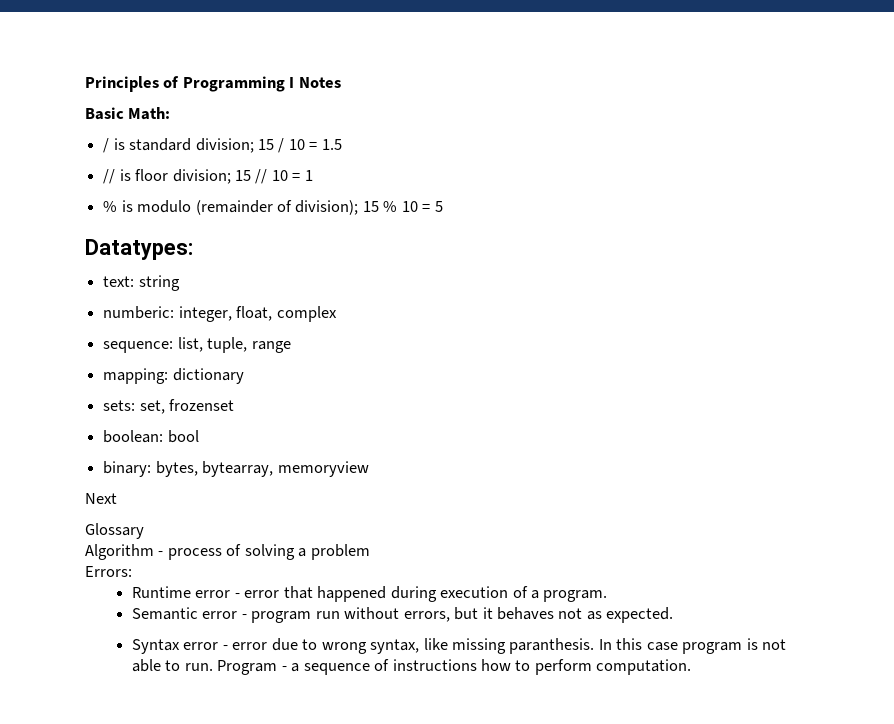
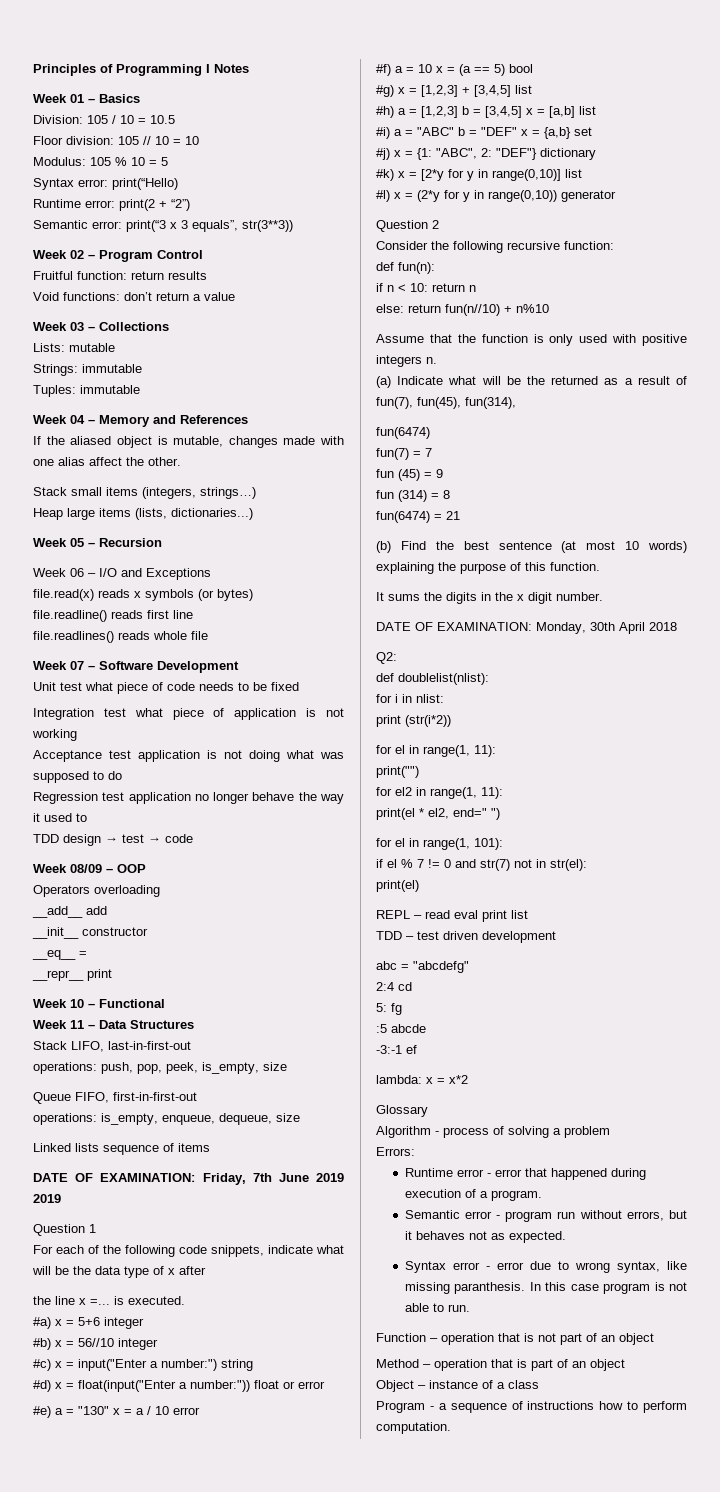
- Basic Math:
- / is standard division; 15 / 10 = 1.5
- // is floor division; 15 // 10 = 1
- % is modulo (remainder of division); 15 % 10 = 5
- Datatypes:
- text: string
- numberic: integer, float, complex
- sequence: list, tuple, range
- mapping: dictionary
- sets: set, frozenset
- boolean: bool
- binary: bytes, bytearray, memoryview
- Next
+ Week 01 – Basics
+ Division: 105 / 10 = 10.5
+ Floor division: 105 // 10 = 10
+ Modulus: 105 % 10 = 5
+ Syntax error: print(“Hello)
+ Runtime error: print(2 + “2”)
+ Semantic error: print(“3 x 3 equals”, str(3**3))
+ Week 02 – Program Control
+ Fruitful function: return results
+ Void functions: don’t return a value
+ Week 03 – Collections
+ Lists: mutable
+ Strings: immutable
+ Tuples: immutable
+ Week 04 – Memory and References
+ If the aliased object is mutable, changes made with one alias affect the other.
+ Stack small items (integers, strings…)
+ Heap large items (lists, dictionaries...)
+ Week 05 – Recursion
+ Week 06 – I/O and Exceptions
+ file.read(x) reads x symbols (or bytes)
+ file.readline() reads first line
+ file.readlines() reads whole file
+ Week 07 – Software Development
+ Unit test what piece of code needs to be fixed
+ Integration test what piece of application is not working
+ Acceptance test application is not doing what was supposed to do
+ Regression test application no longer behave the way it used to
+ TDD design → test → code
+ Week 08/09 – OOP
+ Operators overloading
+ __add__ add
+ __init__ constructor
+ __eq__ =
+ __repr__ print
+ Week 10 – Functional
+ Week 11 – Data Structures
+ Stack LIFO, last-in-first-out
+ operations: push, pop, peek, is_empty, size
+ Queue FIFO, first-in-first-out
+ operations: is_empty, enqueue, dequeue, size
+ Linked lists sequence of items
+ DATE OF EXAMINATION: Friday, 7th June 2019 2019
+ Question 1
+ For each of the following code snippets, indicate what will be the data type of x after
+ the line x =... is executed.
+ #a) x = 5+6 integer
+ #b) x = 56//10 integer
+ #c) x = input("Enter a number:") string
+ #d) x = float(input("Enter a number:")) float or error
+ #e) a = "130" x = a / 10 error
+ #f) a = 10 x = (a == 5) bool
+ #g) x = [1,2,3] + [3,4,5] list
+ #h) a = [1,2,3] b = [3,4,5] x = [a,b] list
+ #i) a = "ABC" b = "DEF" x = {a,b} set
+ #j) x = {1: "ABC", 2: "DEF"} dictionary
+ #k) x = [2*y for y in range(0,10)] list
+ #l) x = (2*y for y in range(0,10)) generator
+ Question 2
+ Consider the following recursive function:
+ def fun(n):
+ if n < 10: return n
+ else: return fun(n//10) + n%10
+ Assume that the function is only used with positive integers n.
+ (a) Indicate what will be the returned as a result of fun(7), fun(45), fun(314),
+ fun(6474)
+ fun(7) = 7
+ fun (45) = 9
+ fun (314) = 8
+ fun(6474) = 21
+ (b) Find the best sentence (at most 10 words) explaining the purpose of this function.
+ It sums the digits in the x digit number.
+ DATE OF EXAMINATION: Monday, 30th April 2018
+ Q2:
+ def doublelist(nlist):
+ for i in nlist:
+ print (str(i*2))
+ for el in range(1, 11):
+ print("")
+ for el2 in range(1, 11):
+ print(el * el2, end=" ")
+ for el in range(1, 101):
+ if el % 7 != 0 and str(7) not in str(el):
+ print(el)
+ REPL – read eval print list
+ TDD – test driven development
+ abc = "abcdefg"
+ 2:4 cd
+ 5: fg
+ :5 abcde
+ -3:-1 ef
+ lambda: x = x*2
- In this case program is not able to run. Program - a sequence of instructions how to perform computation.
+ In this case program is not able to run.
+ Function – operation that is not part of an object
+ Method – operation that is part of an object
+ Object – instance of a class
+ Program - a sequence of instructions how to perform computation.

